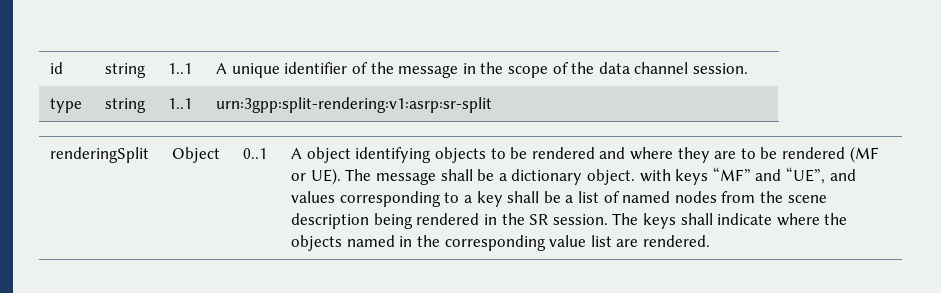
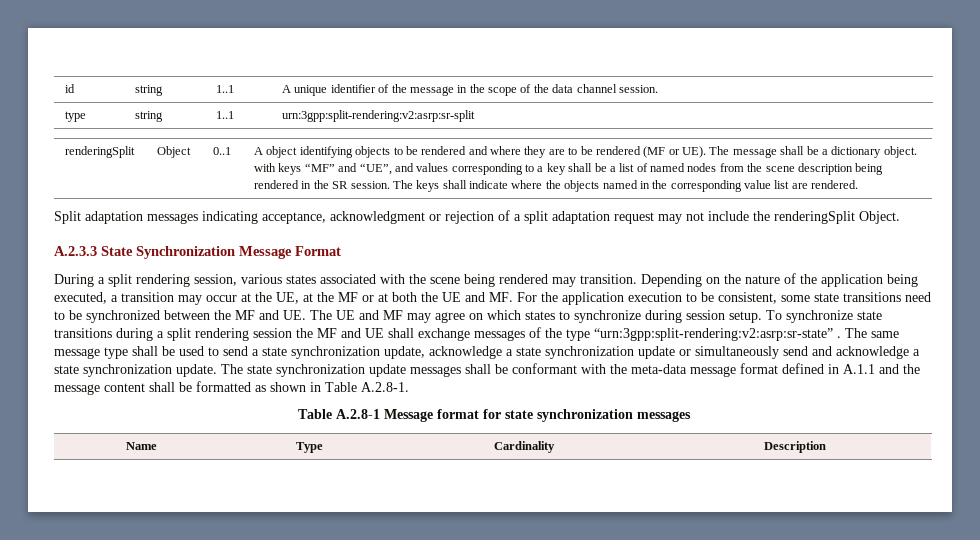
- type | string | 1..1 | urn:3gpp:split-rendering:v1:asrp:sr-split
+ type | string | 1..1 | urn:3gpp:split-rendering:v2:asrp:sr-split
+ Split adaptation messages indicating acceptance, acknowledgment or rejection of a split adaptation request may not include the renderingSplit Object.
+ A.2.3.3 State Synchronization Message Format
+ During a split rendering session, various states associated with the scene being rendered may transition. Depending on the nature of the application being executed, a transition may occur at the UE, at the MF or at both the UE and MF. For the application execution to be consistent, some state transitions need to be synchronized between the MF and UE. The UE and MF may agree on which states to synchronize during session setup. To synchronize state transitions during a split rendering session the MF and UE shall exchange messages of the type “urn:3gpp:split-rendering:v2:asrp:sr-state” . The same message type shall be used to send a state synchronization update, acknowledge a state synchronization update or simultaneously send and acknowledge a state synchronization update. The state synchronization update messages shall be conformant with the meta-data message format defined in A.1.1 and the message content shall be formatted as shown in Table A.2.8-1.
+ Table A.2.8-1 Message format for state synchronization messages
+ Name | Type | Cardinality | Description

